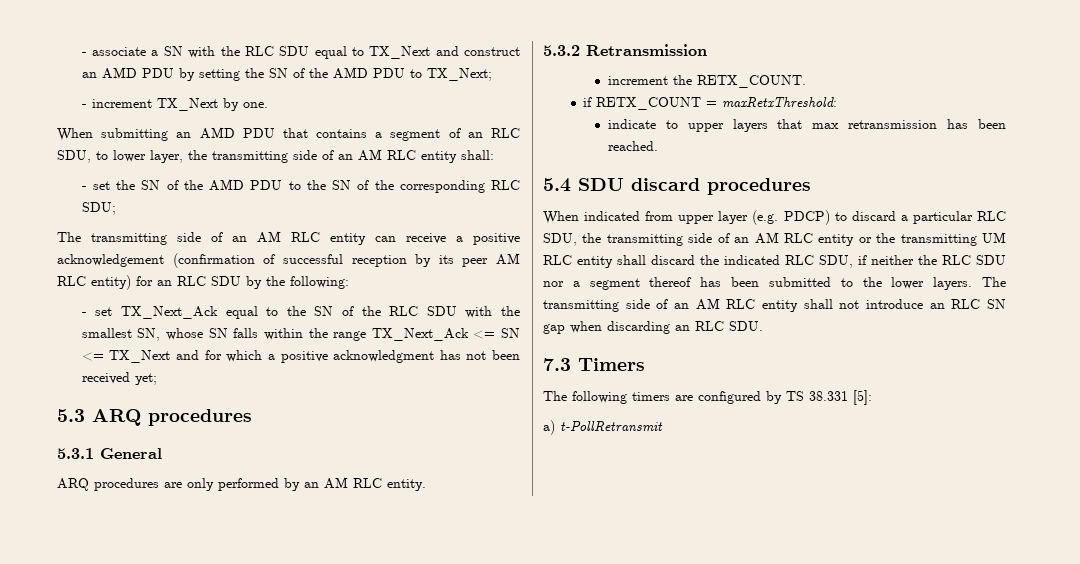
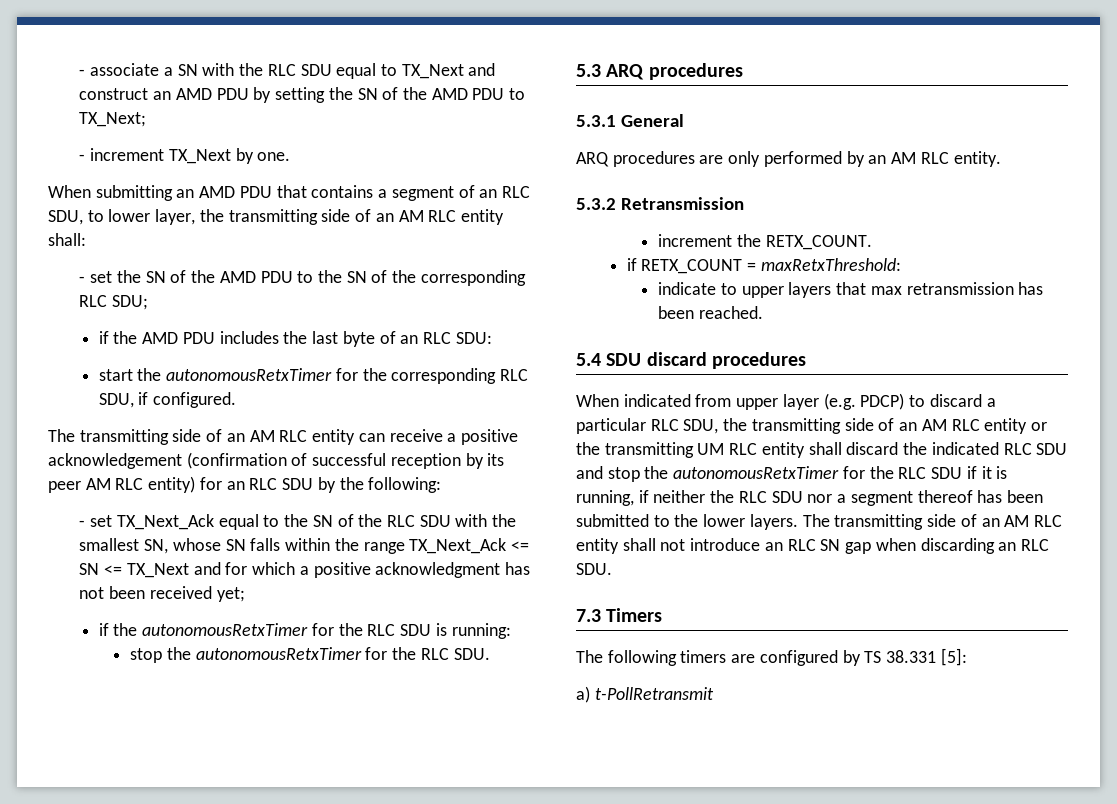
+ if the AMD PDU includes the last byte of an RLC SDU:
+ start the autonomousRetxTimer for the corresponding RLC SDU, if configured.
+ if the autonomousRetxTimer for the RLC SDU is running:
+ stop the autonomousRetxTimer for the RLC SDU.
- When indicated from upper layer (e.g. PDCP) to discard a particular RLC SDU, the transmitting side of an AM RLC entity or the transmitting UM RLC entity shall discard the indicated RLC SDU, if neither the RLC SDU nor a segment thereof has been submitted to the lower layers.
+ When indicated from upper layer (e.g. PDCP) to discard a particular RLC SDU, the transmitting side of an AM RLC entity or the transmitting UM RLC entity shall discard the indicated RLC SDU and stop the autonomousRetxTimer for the RLC SDU if it is running, if neither the RLC SDU nor a segment thereof has been submitted to the lower layers.

